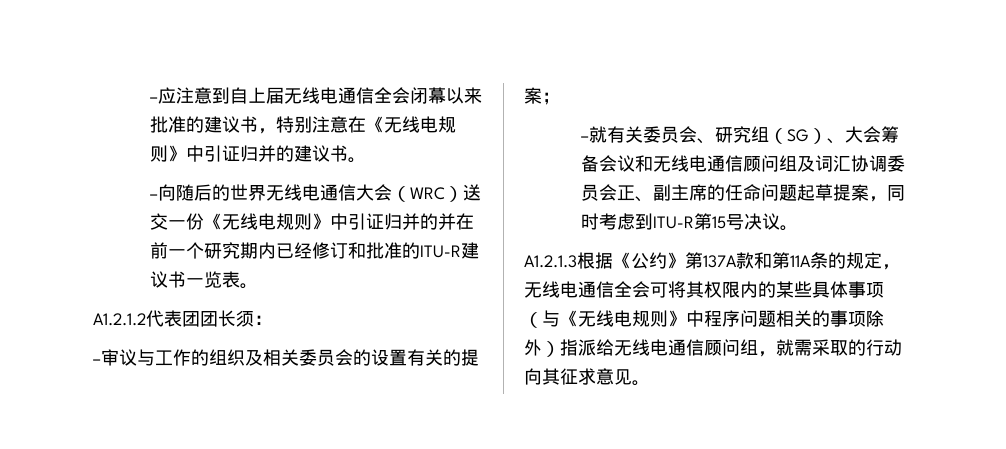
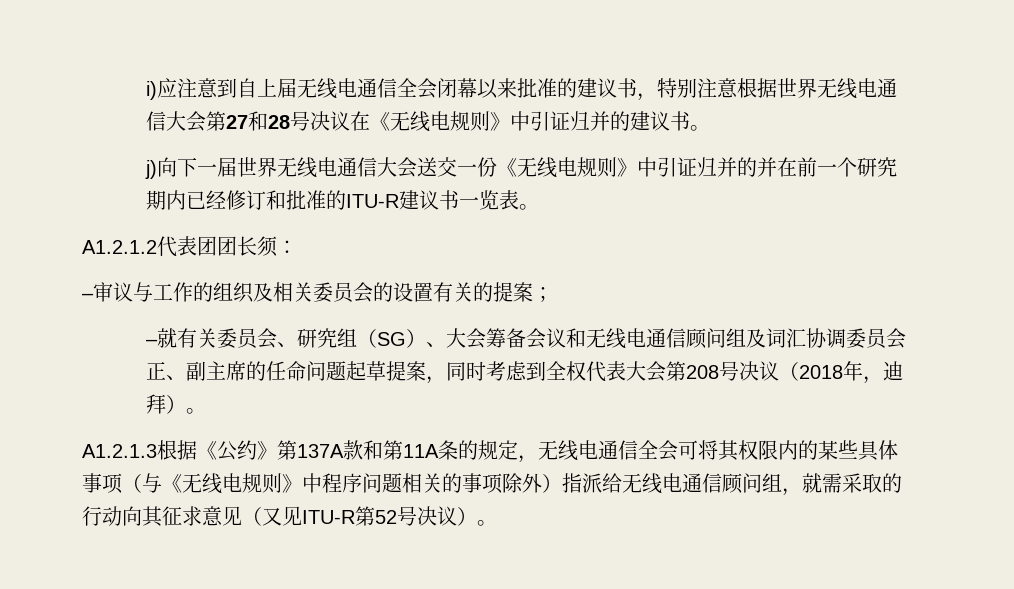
- –应注意到自上届无线电通信全会闭幕以来批准的建议书，特别注意在《无线电规则》中引证归并的建议书。
+ i)应注意到自上届无线电通信全会闭幕以来批准的建议书，特别注意根据世界无线电通信大会第27和28号决议在《无线电规则》中引证归并的建议书。
- –向随后的世界无线电通信大会（WRC）送交一份《无线电规则》中引证归并的并在前一个研究期内已经修订和批准的ITU-R建议书一览表。
+ j)向下一届世界无线电通信大会送交一份《无线电规则》中引证归并的并在前一个研究期内已经修订和批准的ITU-R建议书一览表。
- –就有关委员会、研究组（SG）、大会筹备会议和无线电通信顾问组及词汇协调委员会正、副主席的任命问题起草提案，同时考虑到ITU-R第15号决议。
+ –就有关委员会、研究组（SG）、大会筹备会议和无线电通信顾问组及词汇协调委员会正、副主席的任命问题起草提案，同时考虑到全权代表大会第208号决议（2018年，迪拜）。
- A1.2.1.3根据《公约》第137A款和第11A条的规定，无线电通信全会可将其权限内的某些具体事项（与《无线电规则》中程序问题相关的事项除外）指派给无线电通信顾问组，就需采取的行动向其征求意见。
+ A1.2.1.3根据《公约》第137A款和第11A条的规定，无线电通信全会可将其权限内的某些具体事项（与《无线电规则》中程序问题相关的事项除外）指派给无线电通信顾问组，就需采取的行动向其征求意见（又见ITU-R第52号决议）。

